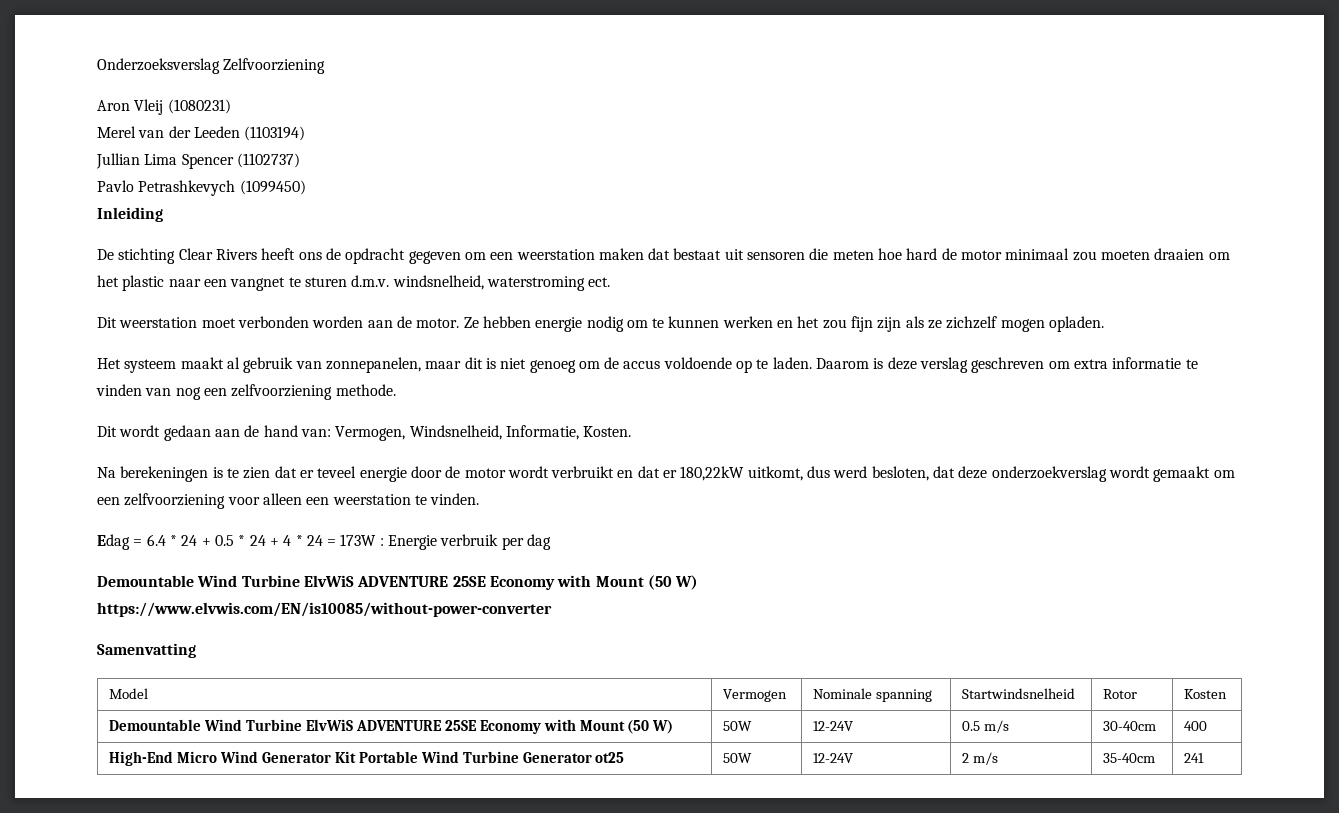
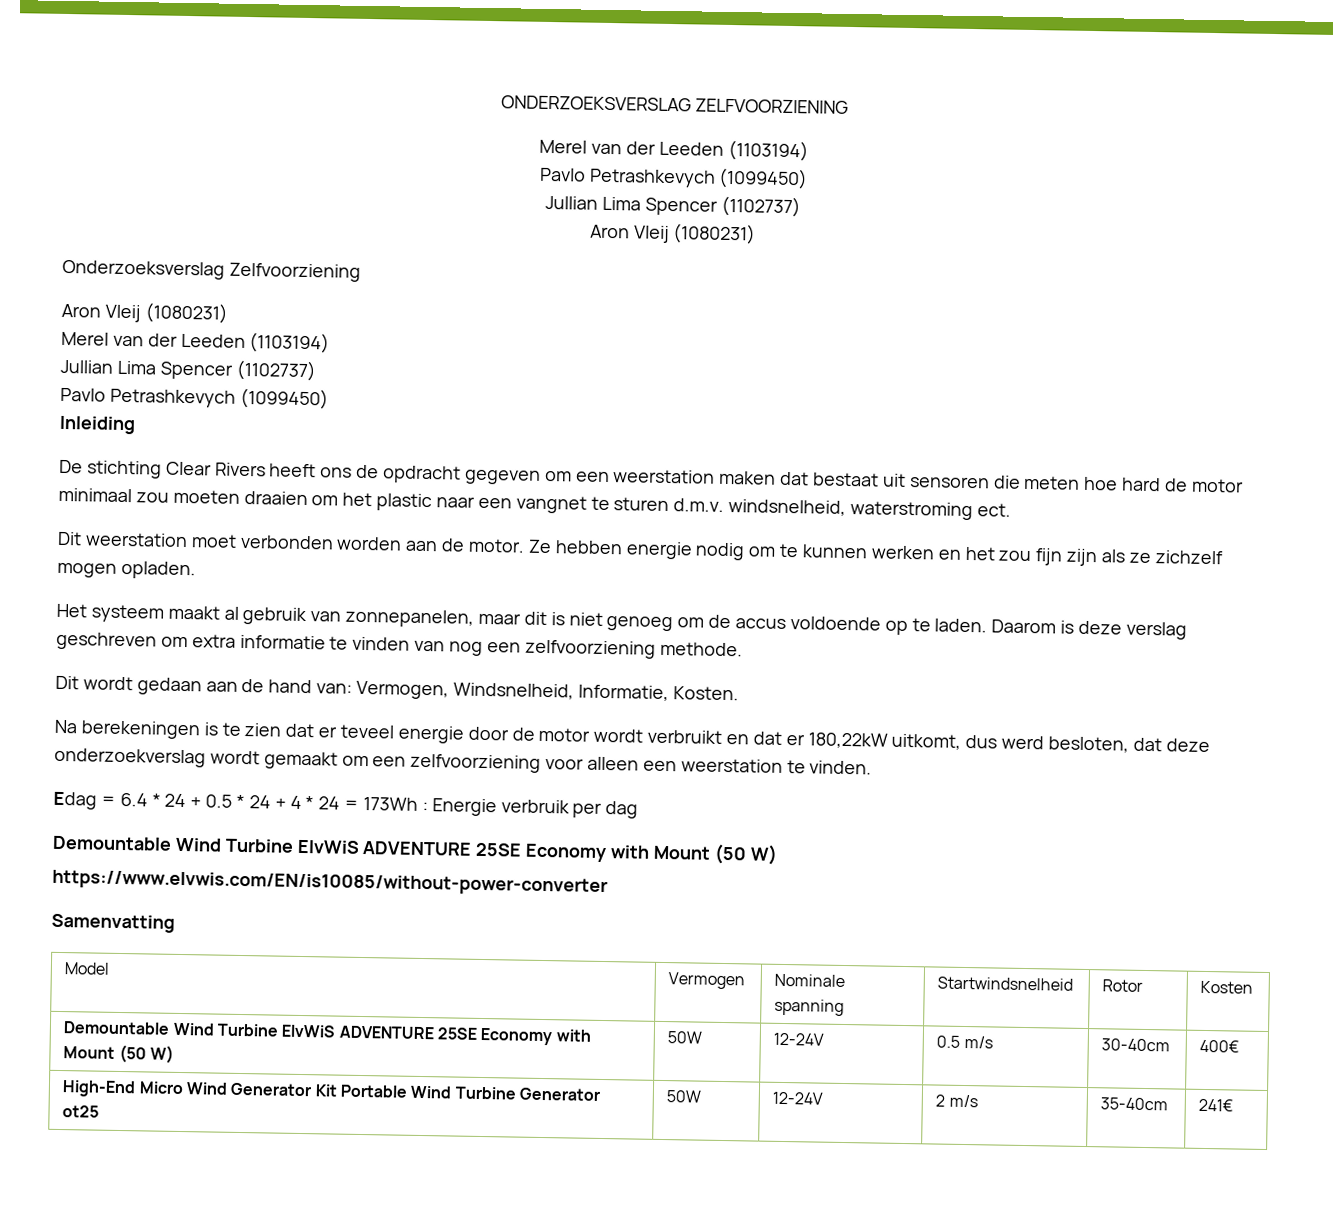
+ ONDERZOEKSVERSLAG ZELFVOORZIENING
+ Merel van der Leeden (1103194)
+ Pavlo Petrashkevych (1099450)
+ Jullian Lima Spencer (1102737)
+ Aron Vleij (1080231)
- Edag = 6.4 * 24 + 0.5 * 24 + 4 * 24 = 173W : Energie verbruik per dag
+ Edag = 6.4 * 24 + 0.5 * 24 + 4 * 24 = 173Wh : Energie verbruik per dag
- Demountable Wind Turbine ElvWiS ADVENTURE 25SE Economy with Mount (50 W) | 50W | 12-24V | 0.5 m/s | 30-40cm | 400
+ Demountable Wind Turbine ElvWiS ADVENTURE 25SE Economy with Mount (50 W) | 50W | 12-24V | 0.5 m/s | 30-40cm | 400€
- High-End Micro Wind Generator Kit Portable Wind Turbine Generator ot25 | 50W | 12-24V | 2 m/s | 35-40cm | 241
+ High-End Micro Wind Generator Kit Portable Wind Turbine Generator ot25 | 50W | 12-24V | 2 m/s | 35-40cm | 241€

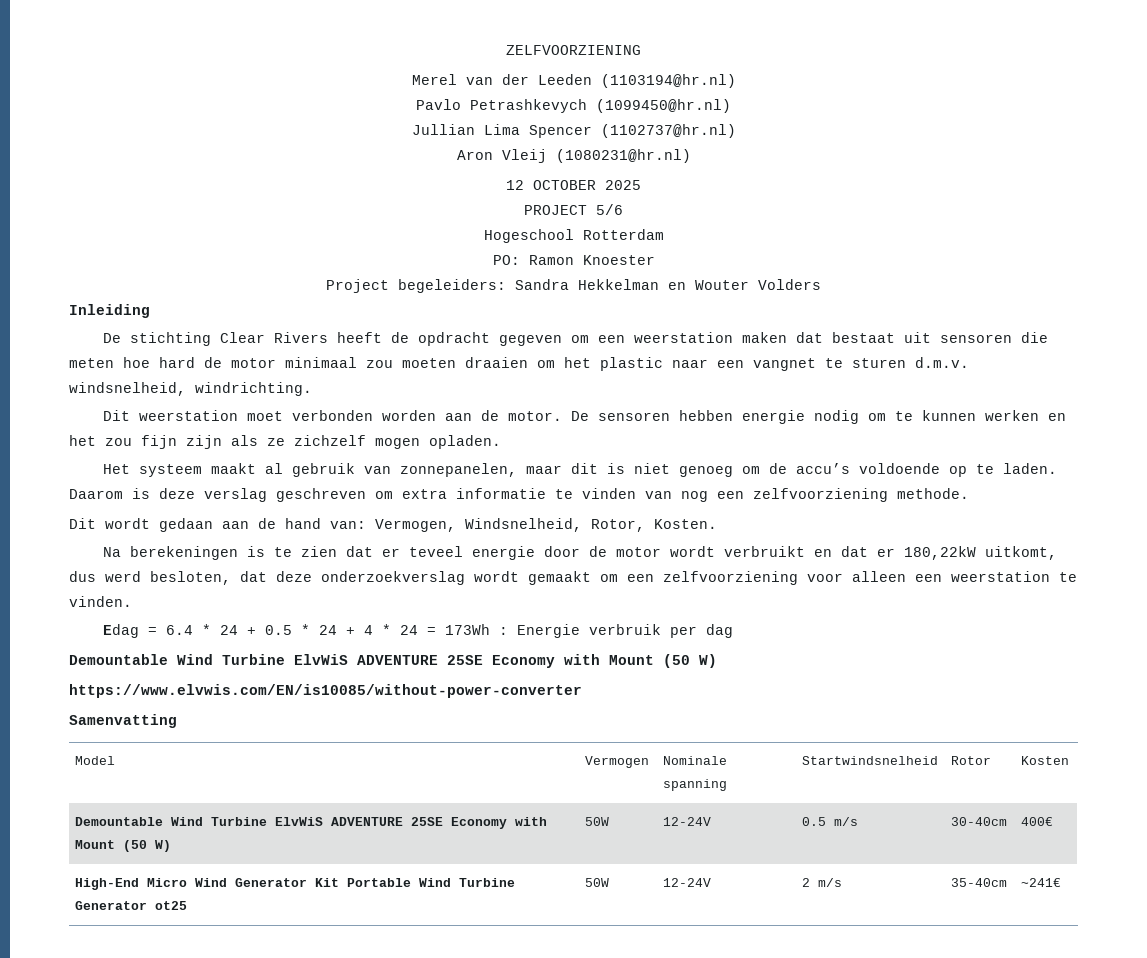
- ONDERZOEKSVERSLAG ZELFVOORZIENING
- Merel van der Leeden (1103194)
- Pavlo Petrashkevych (1099450)
- Jullian Lima Spencer (1102737)
- Aron Vleij (1080231)
- Onderzoeksverslag Zelfvoorziening
- Aron Vleij (1080231)
- Merel van der Leeden (1103194)
- Jullian Lima Spencer (1102737)
- Pavlo Petrashkevych (1099450)
+ ZELFVOORZIENING
+ Merel van der Leeden (1103194@hr.nl)
+ Pavlo Petrashkevych (1099450@hr.nl)
+ Jullian Lima Spencer (1102737@hr.nl)
+ Aron Vleij (1080231@hr.nl)
+ 12 OCTOBER 2025
+ PROJECT 5/6
+ Hogeschool Rotterdam
+ PO: Ramon Knoester
+ Project begeleiders: Sandra Hekkelman en Wouter Volders
- De stichting Clear Rivers heeft ons de opdracht gegeven om een weerstation maken dat bestaat uit sensoren die meten hoe hard de motor minimaal zou moeten draaien om het plastic naar een vangnet te sturen d.m.v. windsnelheid, waterstroming ect.
+ De stichting Clear Rivers heeft de opdracht gegeven om een weerstation maken dat bestaat uit sensoren die meten hoe hard de motor minimaal zou moeten draaien om het plastic naar een vangnet te sturen d.m.v. windsnelheid, windrichting.
- Ze hebben energie nodig om te kunnen werken en het zou fijn zijn als ze zichzelf mogen opladen.
+ De sensoren hebben energie nodig om te kunnen werken en het zou fijn zijn als ze zichzelf mogen opladen.
- Het systeem maakt al gebruik van zonnepanelen, maar dit is niet genoeg om de accus voldoende op te laden.
+ Het systeem maakt al gebruik van zonnepanelen, maar dit is niet genoeg om de accu’s voldoende op te laden.
- Dit wordt gedaan aan de hand van: Vermogen, Windsnelheid, Informatie, Kosten.
+ Dit wordt gedaan aan de hand van: Vermogen, Windsnelheid, Rotor, Kosten.
- High-End Micro Wind Generator Kit Portable Wind Turbine Generator ot25 | 50W | 12-24V | 2 m/s | 35-40cm | 241€
+ High-End Micro Wind Generator Kit Portable Wind Turbine Generator ot25 | 50W | 12-24V | 2 m/s | 35-40cm | ~241€

